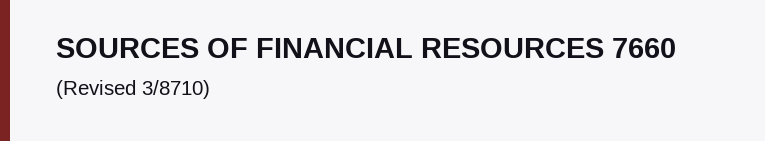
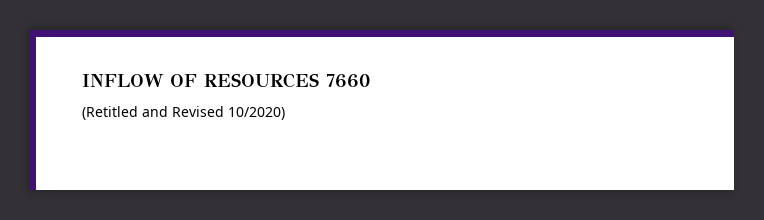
- SOURCES OF FINANCIAL RESOURCES 7660
+ INFLOW OF RESOURCES 7660
- (Revised 3/8710)
+ (Retitled and Revised 10/2020)

